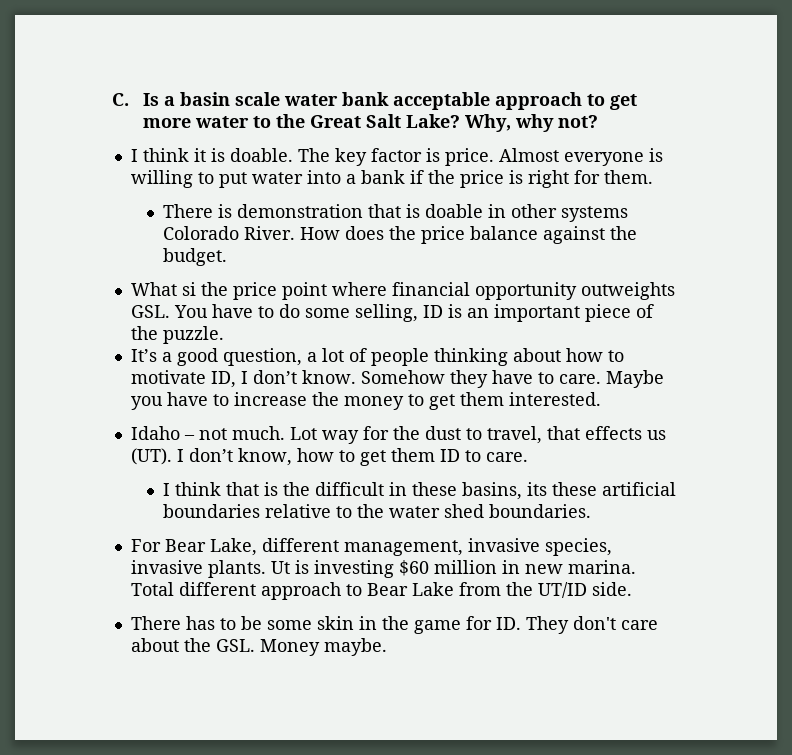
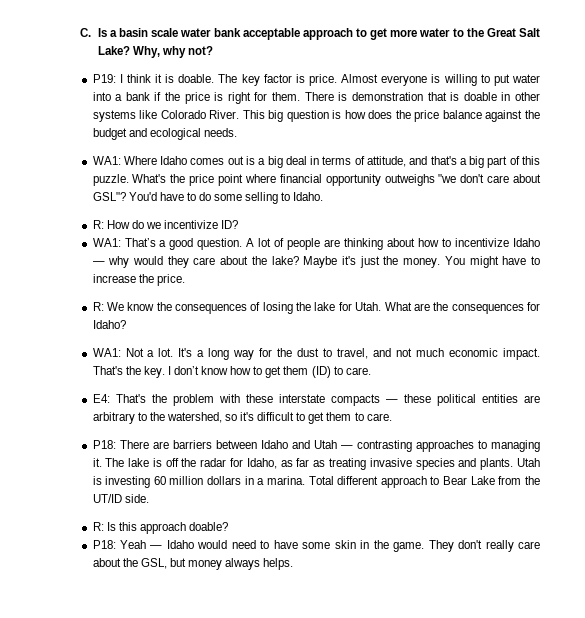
- I think it is doable.
+ P19: I think it is doable.
- Almost everyone is willing to put water into a bank if the price is right for them.
- There is demonstration that is doable in other systems Colorado River.
+ Almost everyone is willing to put water into a bank if the price is right for them. There is demonstration that is doable in other systems like Colorado River.
- How does the price balance against the budget.
- What si the price point where financial opportunity outweights GSL. You have to do some selling, ID is an important piece of the puzzle.
- It’s a good question, a lot of people thinking about how to motivate ID, I don’t know. Somehow they have to care. Maybe you have to increase the money to get them interested.
- Idaho – not much. Lot way for the dust to travel, that effects us (UT). I don’t know, how to get them ID to care.
- I think that is the difficult in these basins, its these artificial boundaries relative to the water shed boundaries.
- For Bear Lake, different management, invasive species, invasive plants. Ut is investing $60 million in new marina.
+ This big question is how does the price balance against the budget and ecological needs.
+ WA1: Where Idaho comes out is a big deal in terms of attitude, and that's a big part of this puzzle. What's the price point where financial opportunity outweighs "we don't care about GSL"? You'd have to do some selling to Idaho.
+ R: How do we incentivize ID?
+ WA1: That’s a good question. A lot of people are thinking about how to incentivize Idaho — why would they care about the lake? Maybe it's just the money. You might have to increase the price.
+ R: We know the consequences of losing the lake for Utah. What are the consequences for Idaho?
+ WA1: Not a lot. It's a long way for the dust to travel, and not much economic impact. That's the key. I don’t know how to get them (ID) to care.
+ E4: That's the problem with these interstate compacts — these political entities are arbitrary to the watershed, so it's difficult to get them to care.
+ P18: There are barriers between Idaho and Utah — contrasting approaches to managing it. The lake is off the radar for Idaho, as far as treating invasive species and plants. Utah is investing 60 million dollars in a marina.
- There has to be some skin in the game for ID. They don't care about the GSL. Money maybe.
+ R: Is this approach doable?
+ P18: Yeah — Idaho would need to have some skin in the game. They don't really care about the GSL, but money always helps.

